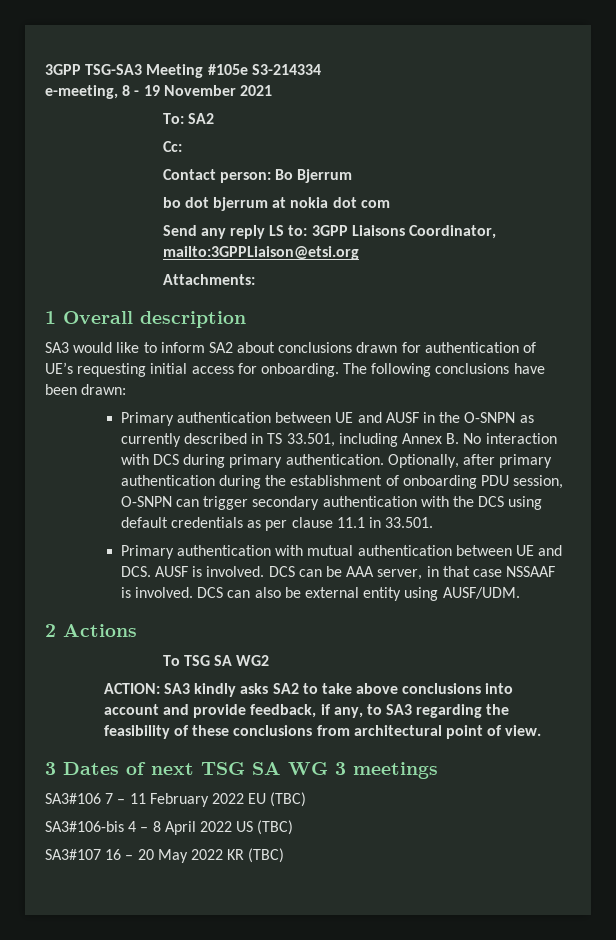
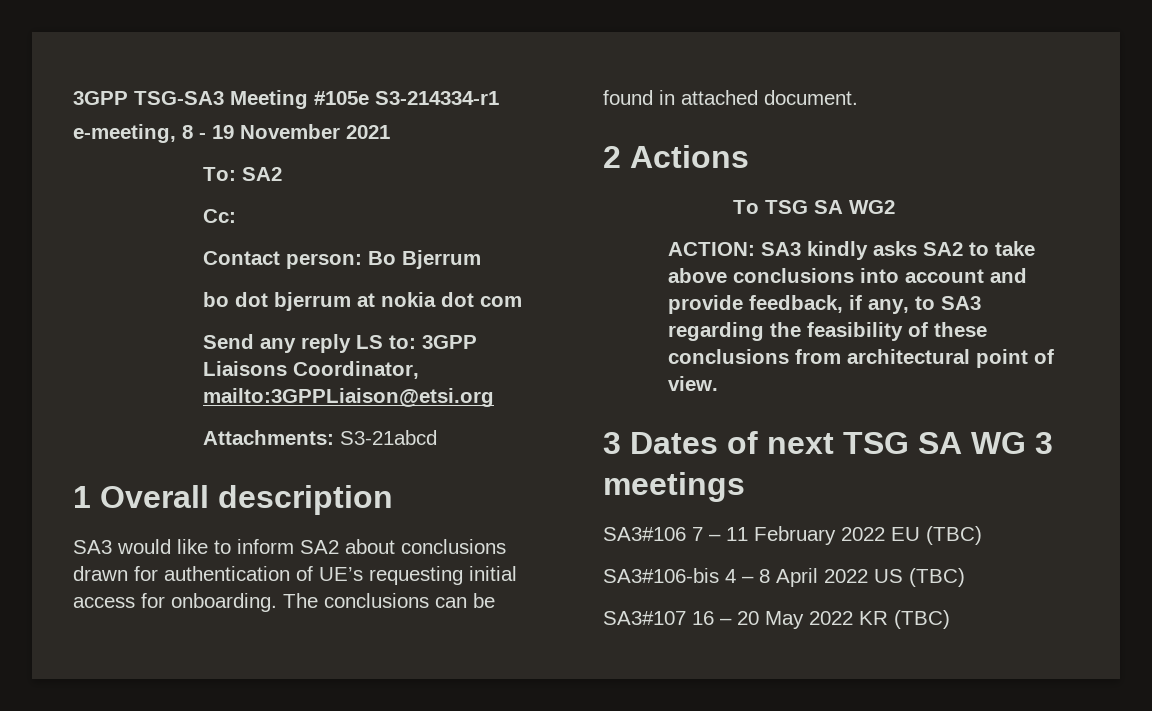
- 3GPP TSG-SA3 Meeting #105e S3-214334
+ 3GPP TSG-SA3 Meeting #105e S3-214334-r1
- Attachments:
+ Attachments: S3-21abcd
- The following conclusions have been drawn:
- Primary authentication between UE and AUSF in the O-SNPN as currently described in TS 33.501, including Annex B. No interaction with DCS during primary authentication. Optionally, after primary authentication during the establishment of onboarding PDU session, O-SNPN can trigger secondary authentication with the DCS using default credentials as per clause 11.1 in 33.501.
- Primary authentication with mutual authentication between UE and DCS. AUSF is involved. DCS can be AAA server, in that case NSSAAF is involved. DCS can also be external entity using AUSF/UDM.
+ The conclusions can be found in attached document.

